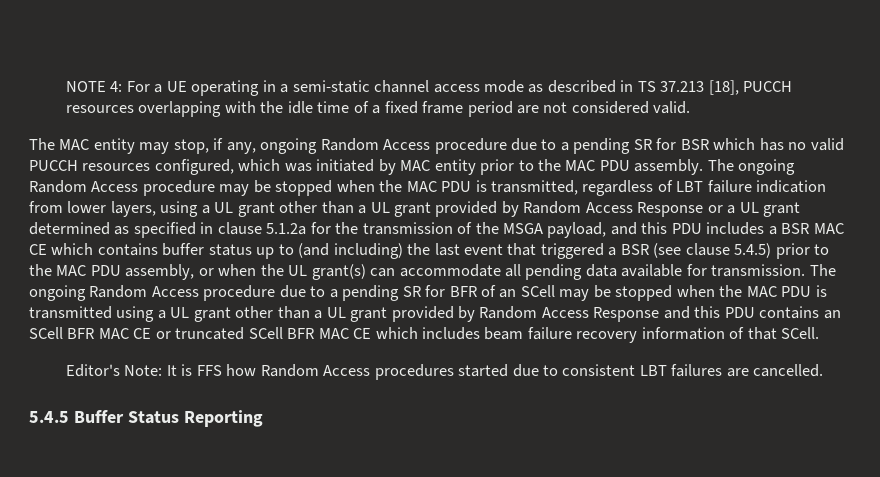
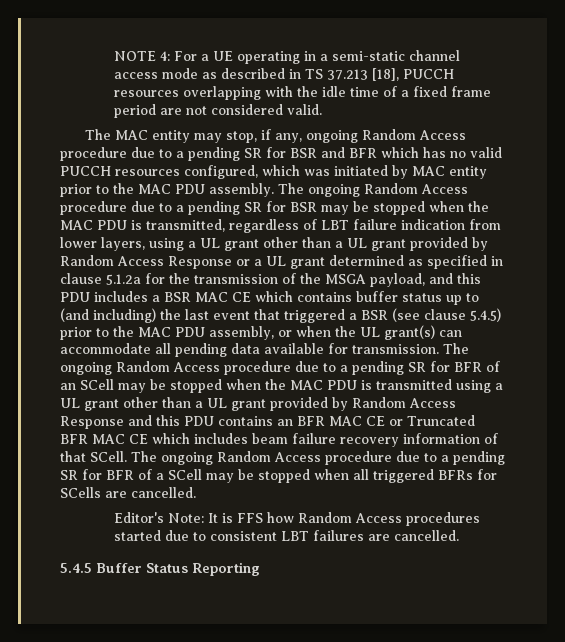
- The MAC entity may stop, if any, ongoing Random Access procedure due to a pending SR for BSR which has no valid PUCCH resources configured, which was initiated by MAC entity prior to the MAC PDU assembly.
+ The MAC entity may stop, if any, ongoing Random Access procedure due to a pending SR for BSR and BFR which has no valid PUCCH resources configured, which was initiated by MAC entity prior to the MAC PDU assembly.
- The ongoing Random Access procedure may be stopped when the MAC PDU is transmitted, regardless of LBT failure indication from lower layers, using a UL grant other than a UL grant provided by Random Access Response or a UL grant determined as specified in clause 5.1.2a for the transmission of the MSGA payload, and this PDU includes a BSR MAC CE which contains buffer status up to (and including) the last event that triggered a BSR (see clause 5.4.5) prior to the MAC PDU assembly, or when the UL grant(s) can accommodate all pending data available for transmission.
+ The ongoing Random Access procedure due to a pending SR for BSR may be stopped when the MAC PDU is transmitted, regardless of LBT failure indication from lower layers, using a UL grant other than a UL grant provided by Random Access Response or a UL grant determined as specified in clause 5.1.2a for the transmission of the MSGA payload, and this PDU includes a BSR MAC CE which contains buffer status up to (and including) the last event that triggered a BSR (see clause 5.4.5) prior to the MAC PDU assembly, or when the UL grant(s) can accommodate all pending data available for transmission.
- The ongoing Random Access procedure due to a pending SR for BFR of an SCell may be stopped when the MAC PDU is transmitted using a UL grant other than a UL grant provided by Random Access Response and this PDU contains an SCell BFR MAC CE or truncated SCell BFR MAC CE which includes beam failure recovery information of that SCell.
+ The ongoing Random Access procedure due to a pending SR for BFR of an SCell may be stopped when the MAC PDU is transmitted using a UL grant other than a UL grant provided by Random Access Response and this PDU contains an BFR MAC CE or Truncated BFR MAC CE which includes beam failure recovery information of that SCell. The ongoing Random Access procedure due to a pending SR for BFR of a SCell may be stopped when all triggered BFRs for SCells are cancelled.

